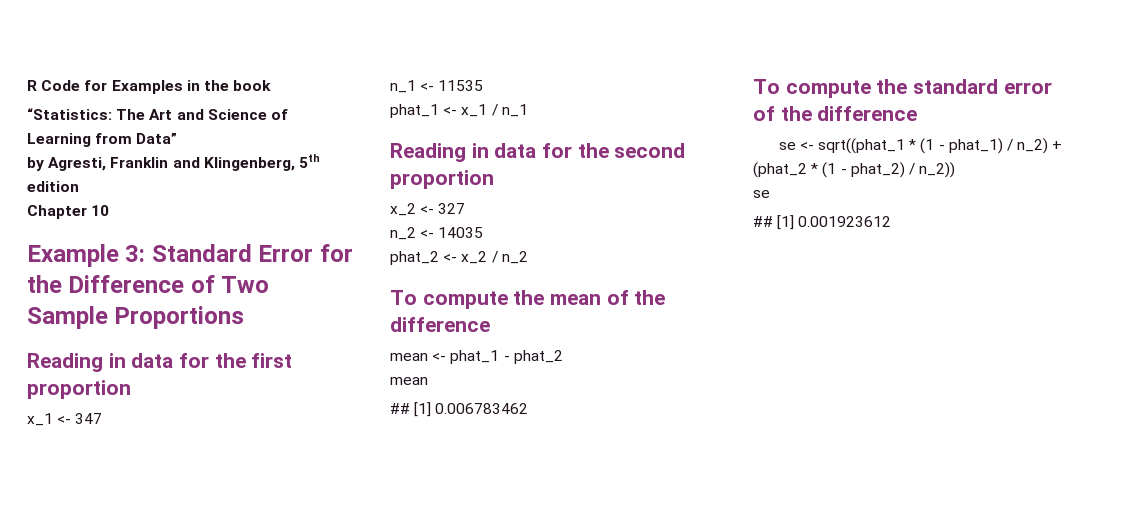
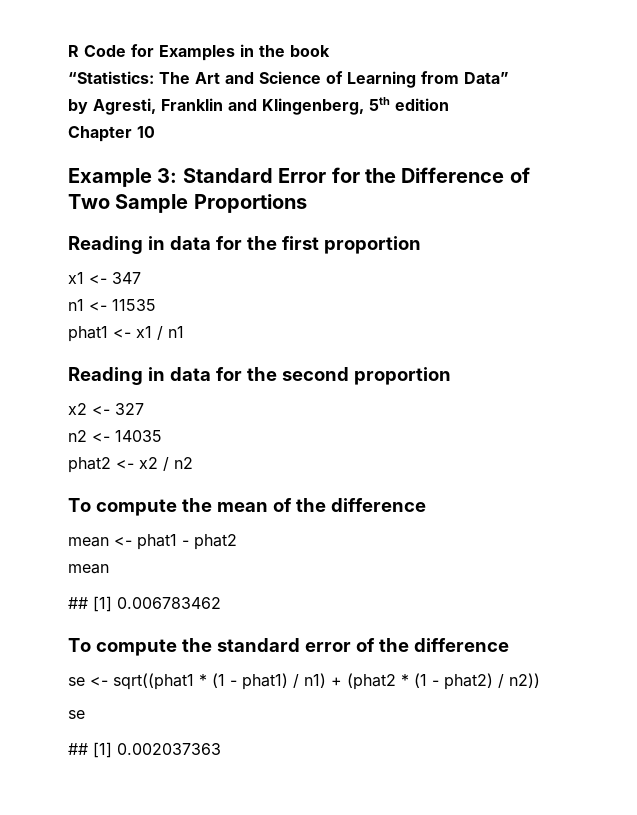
- x_1 <- 347
+ x1 <- 347
- n_1 <- 11535
+ n1 <- 11535
- phat_1 <- x_1 / n_1
+ phat1 <- x1 / n1
- x_2 <- 327
+ x2 <- 327
- n_2 <- 14035
+ n2 <- 14035
- phat_2 <- x_2 / n_2
+ phat2 <- x2 / n2
- mean <- phat_1 - phat_2
+ mean <- phat1 - phat2
- se <- sqrt((phat_1 * (1 - phat_1) / n_2) + (phat_2 * (1 - phat_2) / n_2))
+ se <- sqrt((phat1 * (1 - phat1) / n1) + (phat2 * (1 - phat2) / n2))
- ## [1] 0.001923612
+ ## [1] 0.002037363

